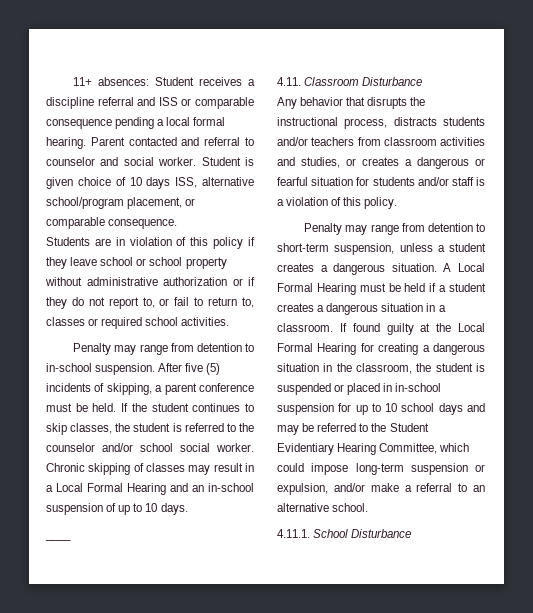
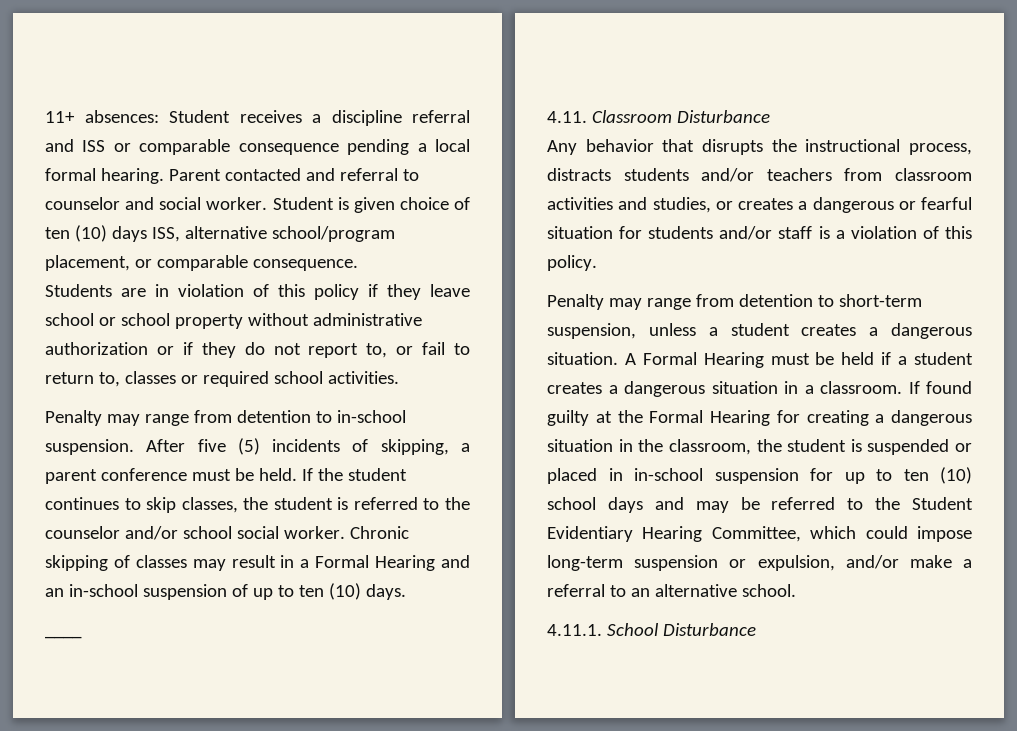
- Student is given choice of 10 days ISS, alternative school/program placement, or comparable consequence.
+ Student is given choice of ten (10) days ISS, alternative school/program placement, or comparable consequence.
- Chronic skipping of classes may result in a Local Formal Hearing and an in-school suspension of up to 10 days.
+ Chronic skipping of classes may result in a Formal Hearing and an in-school suspension of up to ten (10) days.
- A Local Formal Hearing must be held if a student creates a dangerous situation in a classroom.
+ A Formal Hearing must be held if a student creates a dangerous situation in a classroom.
- If found guilty at the Local Formal Hearing for creating a dangerous situation in the classroom, the student is suspended or placed in in-school suspension for up to 10 school days and may be referred to the Student Evidentiary Hearing Committee, which could impose long-term suspension or expulsion, and/or make a referral to an alternative school.
+ If found guilty at the Formal Hearing for creating a dangerous situation in the classroom, the student is suspended or placed in in-school suspension for up to ten (10) school days and may be referred to the Student Evidentiary Hearing Committee, which could impose long-term suspension or expulsion, and/or make a referral to an alternative school.

